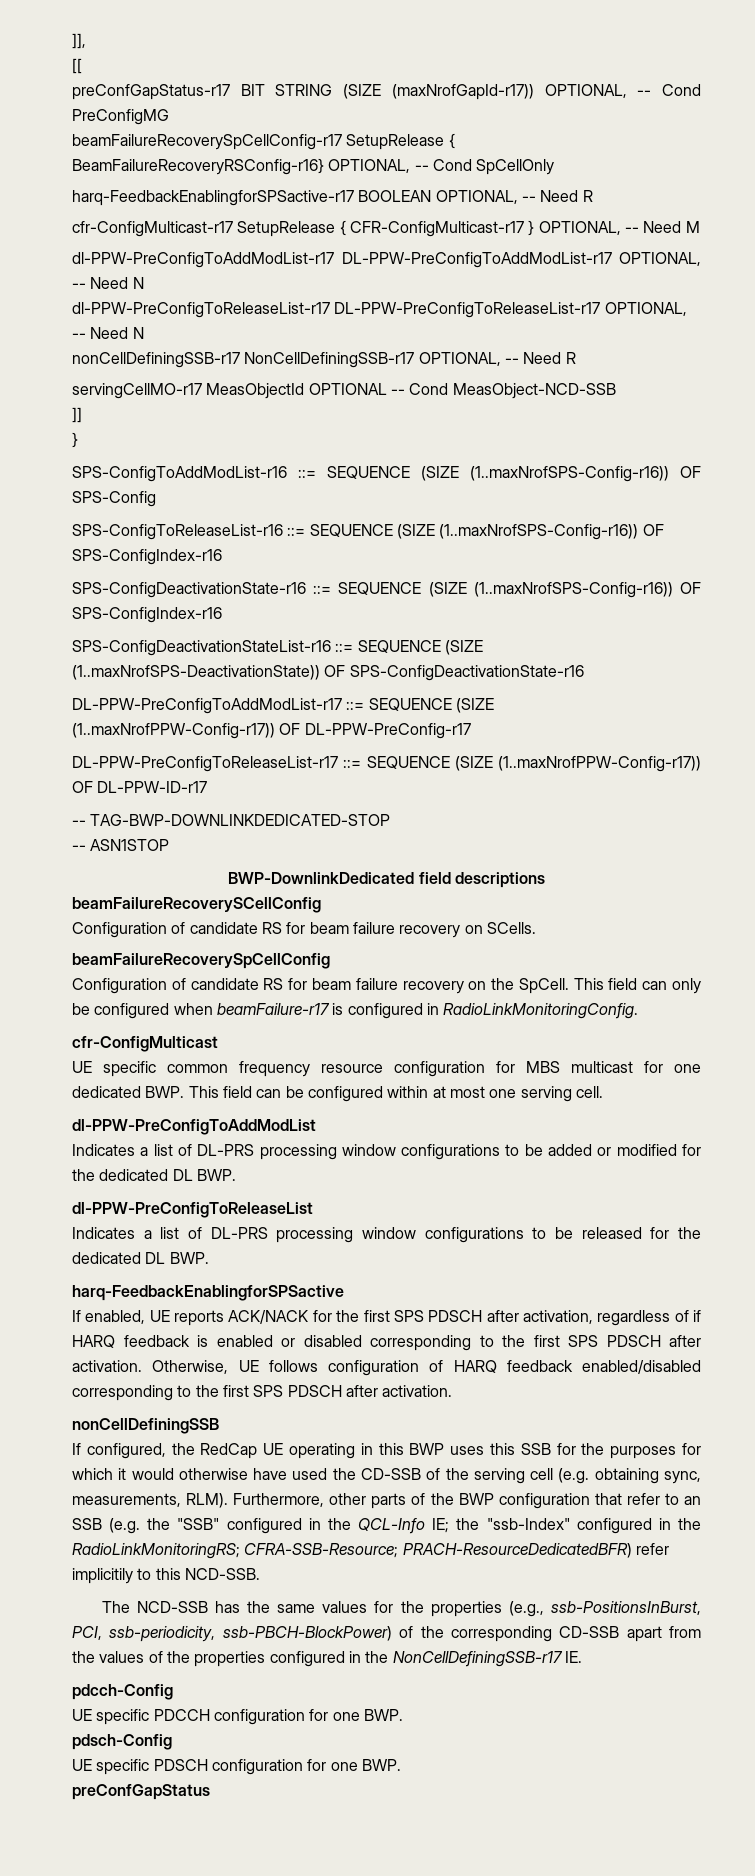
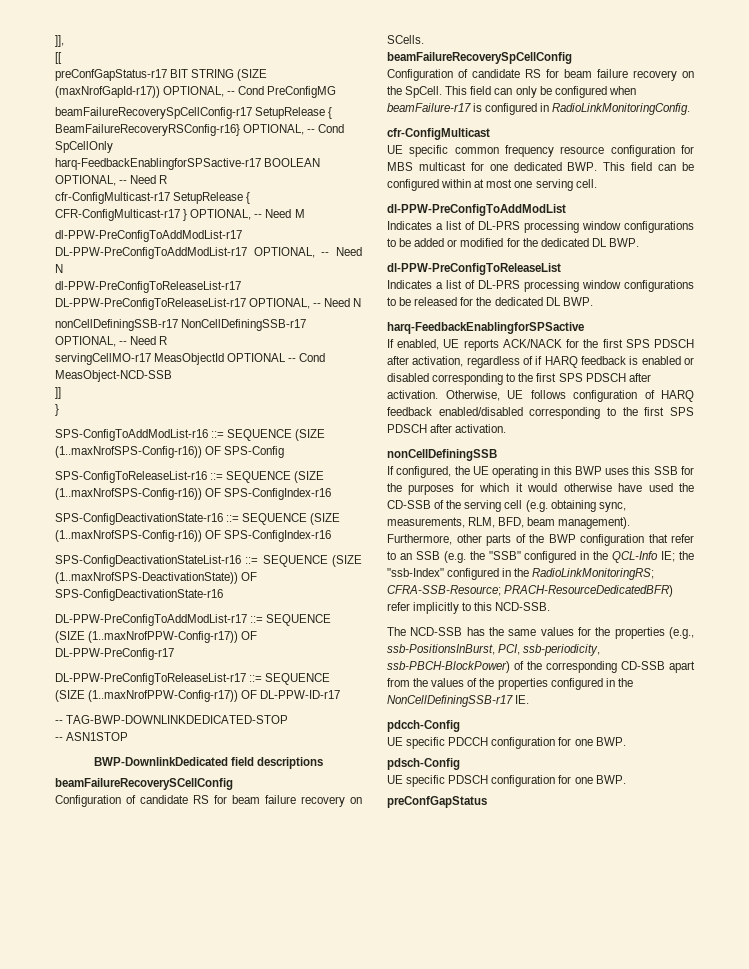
- If configured, the RedCap UE operating in this BWP uses this SSB for the purposes for which it would otherwise have used the CD-SSB of the serving cell (e.g. obtaining sync, measurements, RLM).
+ If configured, the UE operating in this BWP uses this SSB for the purposes for which it would otherwise have used the CD-SSB of the serving cell (e.g. obtaining sync, measurements, RLM, BFD, beam management).
- Furthermore, other parts of the BWP configuration that refer to an SSB (e.g. the "SSB" configured in the QCL-Info IE; the "ssb-Index" configured in the RadioLinkMonitoringRS; CFRA-SSB-Resource; PRACH-ResourceDedicatedBFR) refer implicitily to this NCD-SSB.
+ Furthermore, other parts of the BWP configuration that refer to an SSB (e.g. the "SSB" configured in the QCL-Info IE; the "ssb-Index" configured in the RadioLinkMonitoringRS; CFRA-SSB-Resource; PRACH-ResourceDedicatedBFR) refer implicitly to this NCD-SSB.

